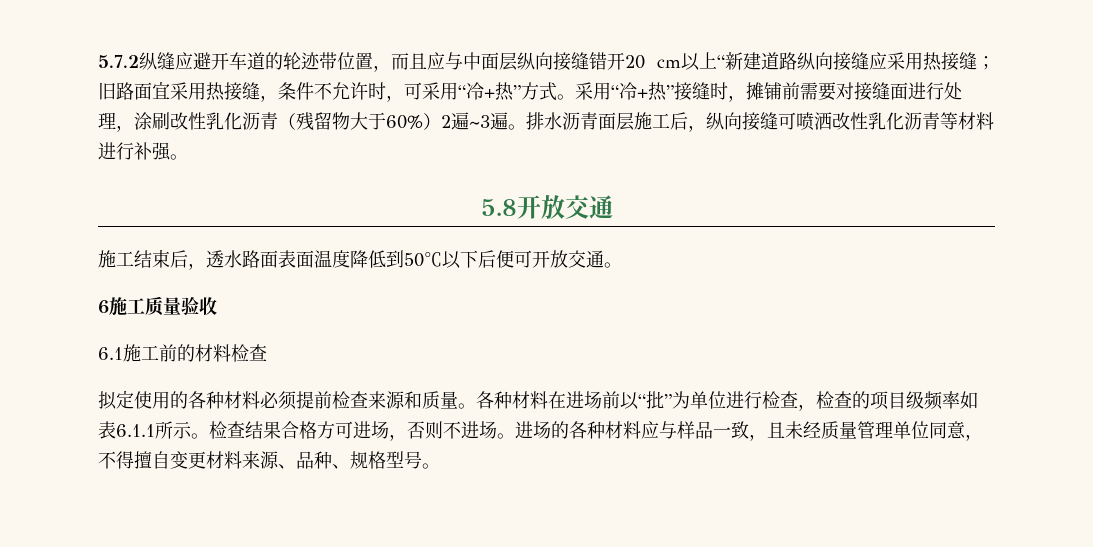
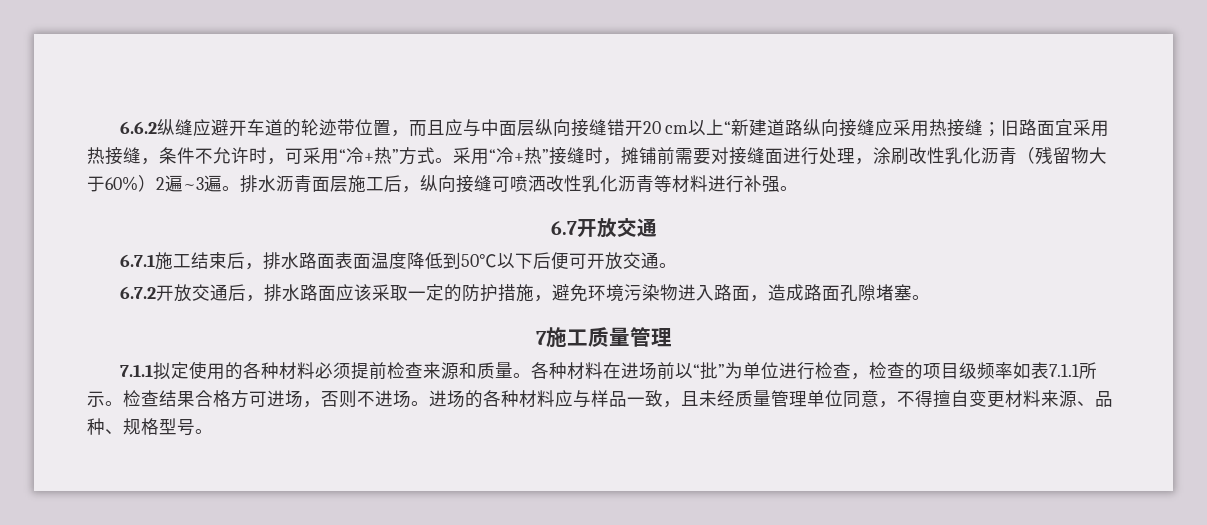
- 5.7.2纵缝应避开车道的轮迹带位置，而且应与中面层纵向接缝错开20 cm以上“新建道路纵向接缝应采用热接缝；旧路面宜采用热接缝，条件不允许时，可采用“冷+热”方式。
+ 6.6.2纵缝应避开车道的轮迹带位置，而且应与中面层纵向接缝错开20 cm以上“新建道路纵向接缝应采用热接缝；旧路面宜采用热接缝，条件不允许时，可采用“冷+热”方式。
- 5.8开放交通
+ 6.7开放交通
- 施工结束后，透水路面表面温度降低到50℃以下后便可开放交通。
+ 6.7.1施工结束后，排水路面表面温度降低到50℃以下后便可开放交通。
- 6施工质量验收
- 6.1施工前的材料检查
- 拟定使用的各种材料必须提前检查来源和质量。
+ 6.7.2开放交通后，排水路面应该采取一定的防护措施，避免环境污染物进入路面，造成路面孔隙堵塞。
+ 7施工质量管理
+ 7.1.1拟定使用的各种材料必须提前检查来源和质量。
- 各种材料在进场前以“批”为单位进行检查，检查的项目级频率如表6.1.1所示。
+ 各种材料在进场前以“批”为单位进行检查，检查的项目级频率如表7.1.1所示。

